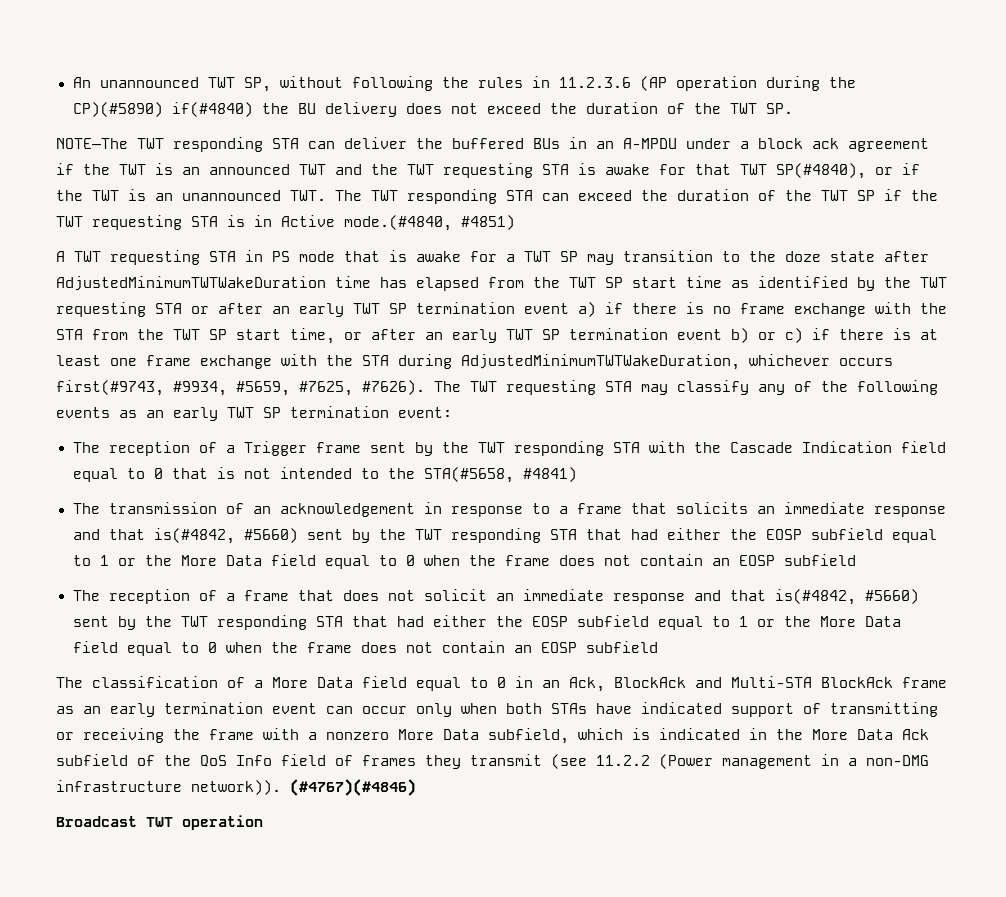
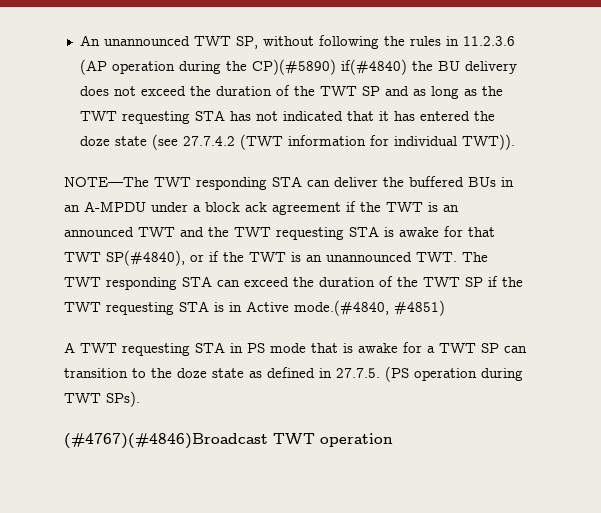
- An unannounced TWT SP, without following the rules in 11.2.3.6 (AP operation during the CP)(#5890) if(#4840) the BU delivery does not exceed the duration of the TWT SP.
+ An unannounced TWT SP, without following the rules in 11.2.3.6 (AP operation during the CP)(#5890) if(#4840) the BU delivery does not exceed the duration of the TWT SP and as long as the TWT requesting STA has not indicated that it has entered the doze state (see 27.7.4.2 (TWT information for individual TWT)).
- A TWT requesting STA in PS mode that is awake for a TWT SP may transition to the doze state after AdjustedMinimumTWTWakeDuration time has elapsed from the TWT SP start time as identified by the TWT requesting STA or after an early TWT SP termination event a) if there is no frame exchange with the STA from the TWT SP start time, or after an early TWT SP termination event b) or c) if there is at least one frame exchange with the STA during AdjustedMinimumTWTWakeDuration, whichever occurs first(#9743, #9934, #5659, #7625, #7626). The TWT requesting STA may classify any of the following events as an early TWT SP termination event:
- The reception of a Trigger frame sent by the TWT responding STA with the Cascade Indication field equal to 0 that is not intended to the STA(#5658, #4841)
- The transmission of an acknowledgement in response to a frame that solicits an immediate response and that is(#4842, #5660) sent by the TWT responding STA that had either the EOSP subfield equal to 1 or the More Data field equal to 0 when the frame does not contain an EOSP subfield
- The reception of a frame that does not solicit an immediate response and that is(#4842, #5660) sent by the TWT responding STA that had either the EOSP subfield equal to 1 or the More Data field equal to 0 when the frame does not contain an EOSP subfield
- The classification of a More Data field equal to 0 in an Ack, BlockAck and Multi-STA BlockAck frame as an early termination event can occur only when both STAs have indicated support of transmitting or receiving the frame with a nonzero More Data subfield, which is indicated in the More Data Ack subfield of the QoS Info field of frames they transmit (see 11.2.2 (Power management in a non-DMG infrastructure network)). (#4767)(#4846)
- Broadcast TWT operation
+ A TWT requesting STA in PS mode that is awake for a TWT SP can transition to the doze state as defined in 27.7.5. (PS operation during TWT SPs).
+ (#4767)(#4846)Broadcast TWT operation

